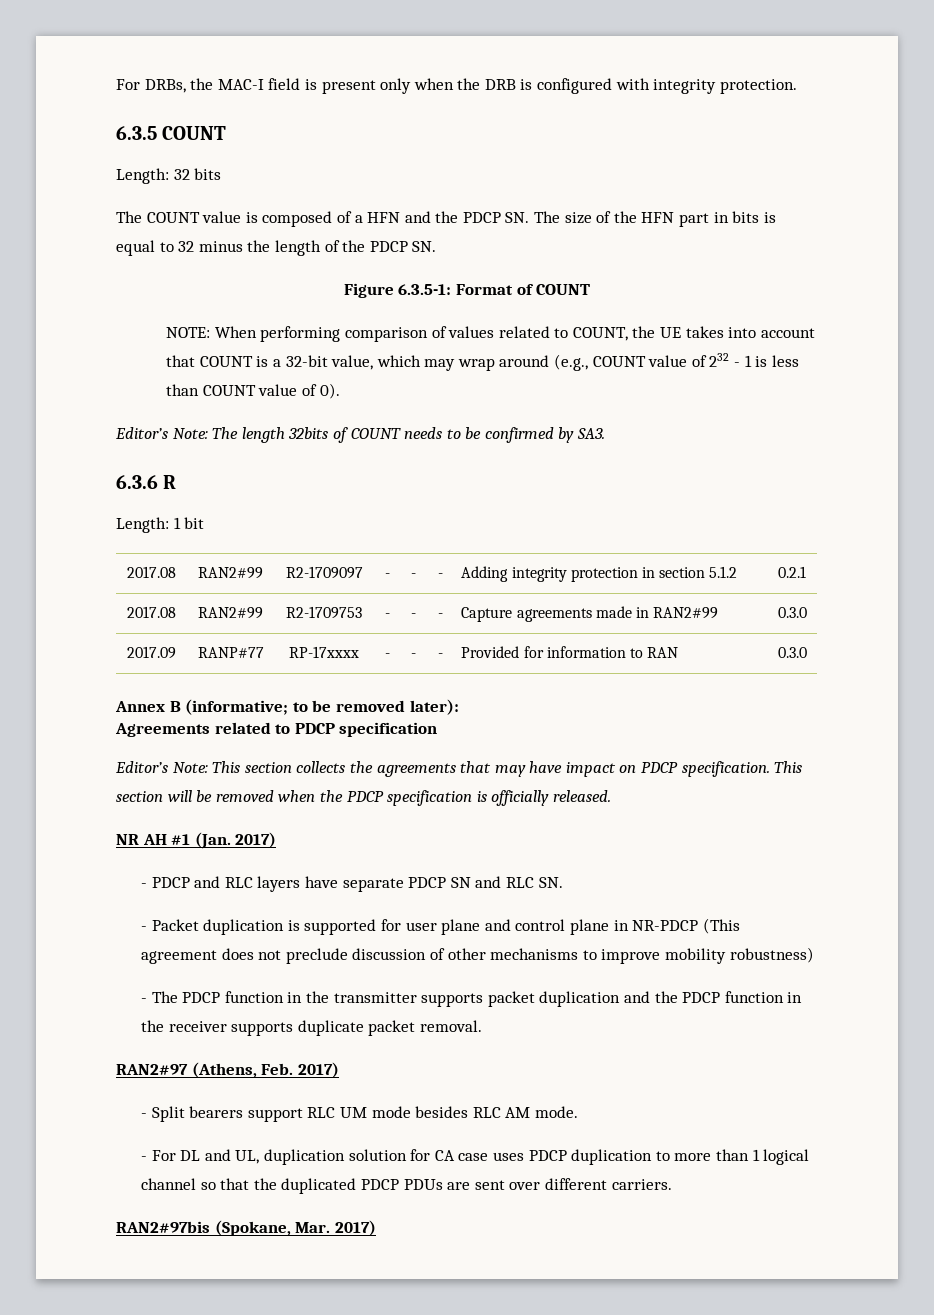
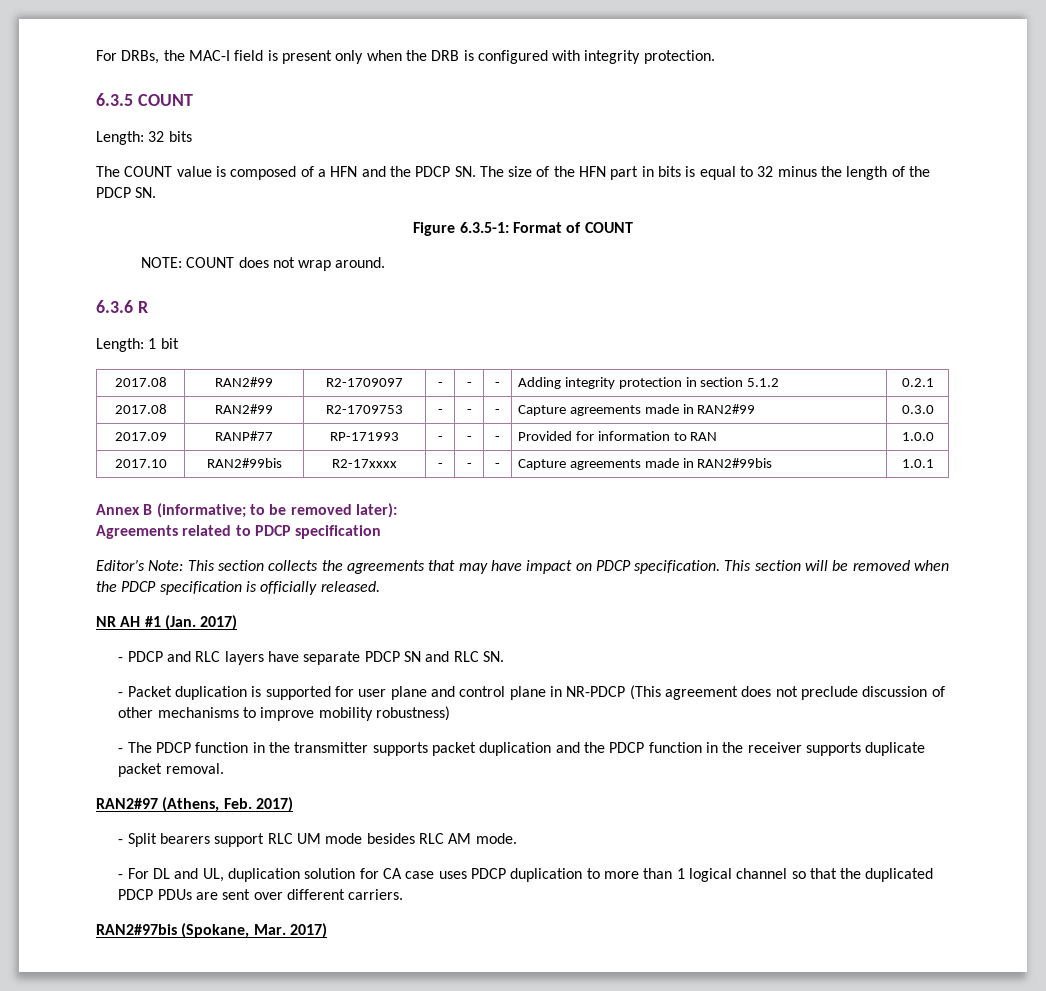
- NOTE: When performing comparison of values related to COUNT, the UE takes into account that COUNT is a 32-bit value, which may wrap around (e.g., COUNT value of 232 - 1 is less than COUNT value of 0).
- Editor’s Note: The length 32bits of COUNT needs to be confirmed by SA3.
+ NOTE: COUNT does not wrap around.
- 2017.09 | RANP#77 | RP-17xxxx | - | - | - | Provided for information to RAN | 0.3.0
+ 2017.09 | RANP#77 | RP-171993 | - | - | - | Provided for information to RAN | 1.0.0
+ 2017.10 | RAN2#99bis | R2-17xxxx | - | - | - | Capture agreements made in RAN2#99bis | 1.0.1

